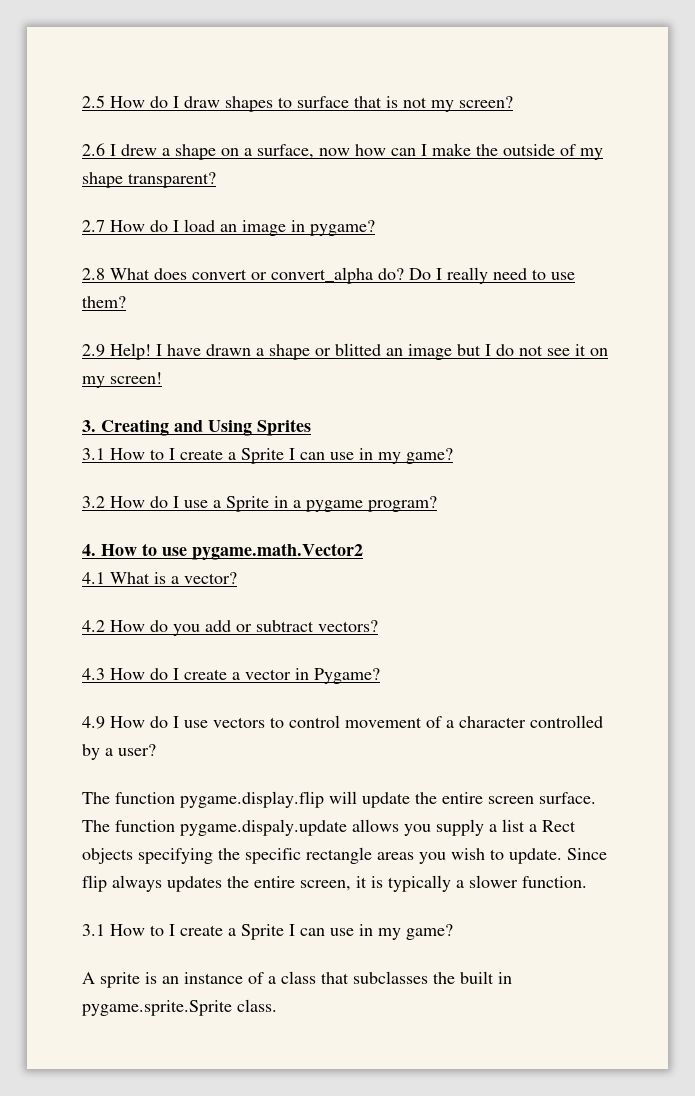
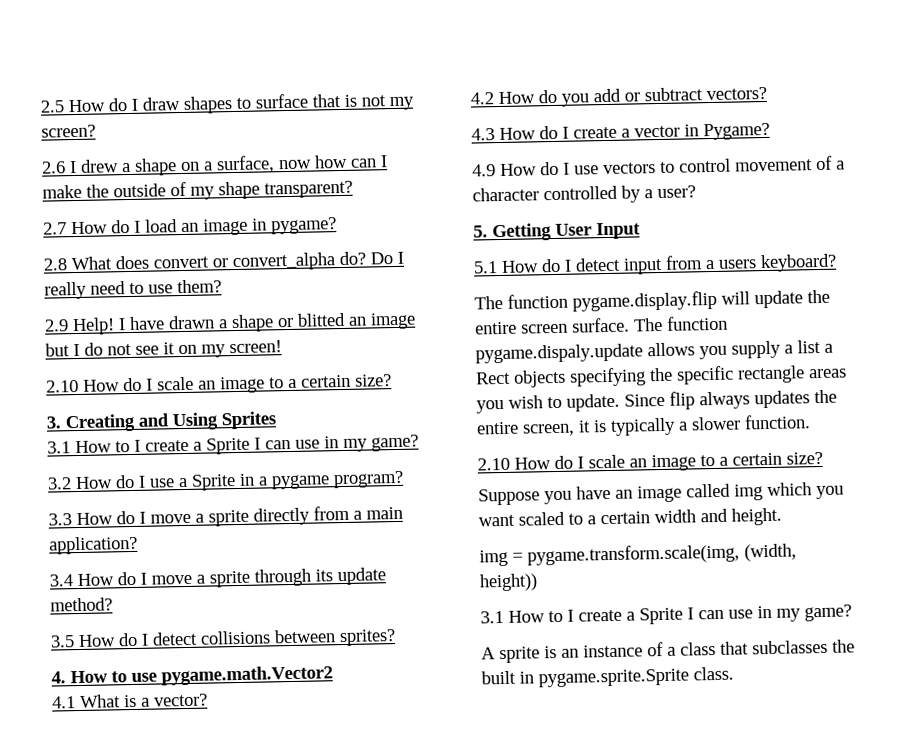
  I have drawn a shape or blitted an image but I do not see it on my screen!
+ 2.10 How do I scale an image to a certain size?
+ 3.3 How do I move a sprite directly from a main application?
+ 3.4 How do I move a sprite through its update method?
+ 3.5 How do I detect collisions between sprites?
+ 5. Getting User Input
+ 5.1 How do I detect input from a users keyboard?
  Since flip always updates the entire screen, it is typically a slower function.
+ 2.10 How do I scale an image to a certain size?
+ Suppose you have an image called img which you want scaled to a certain width and height.
+ img = pygame.transform.scale(img, (width, height))

